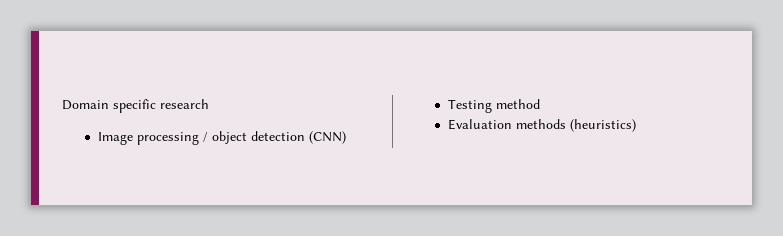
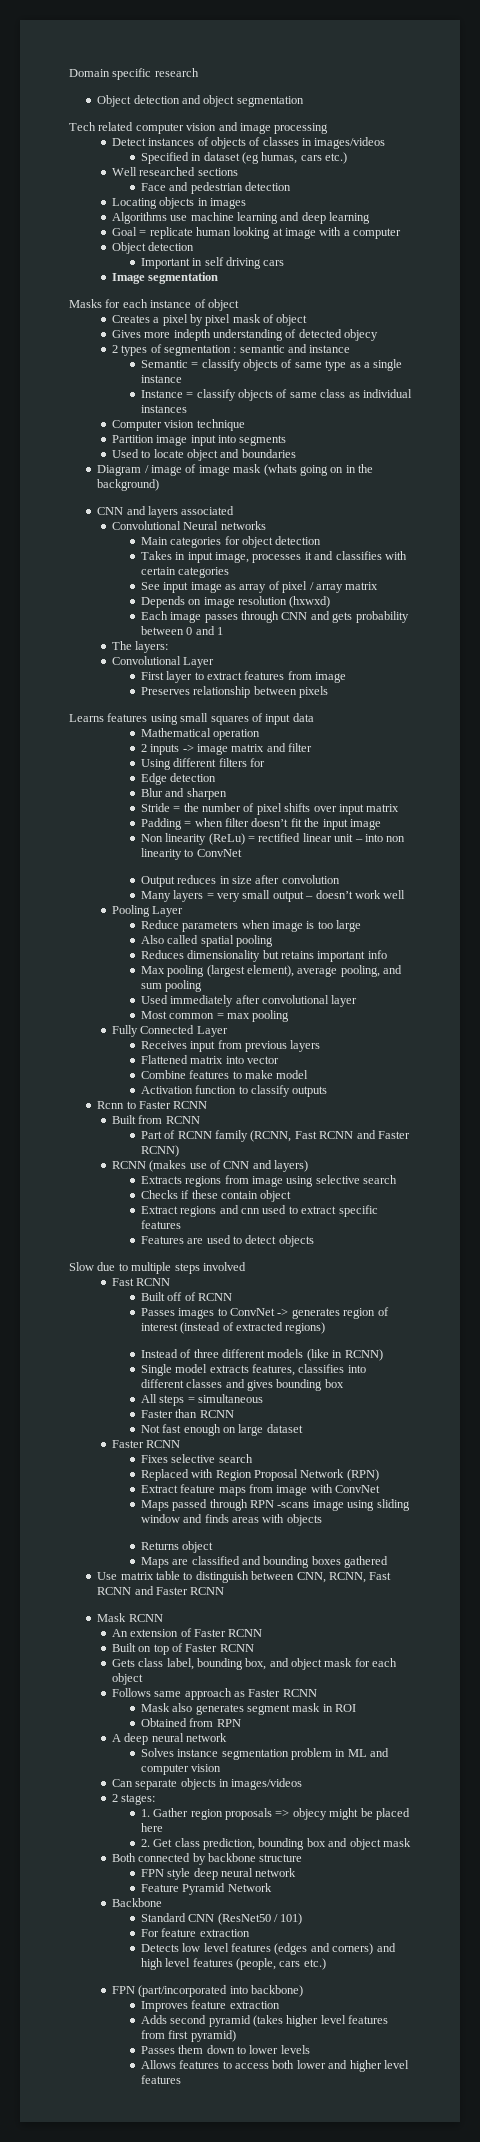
- Image processing / object detection (CNN)
- Testing method
- Evaluation methods (heuristics)
+ Object detection and object segmentation
+ Tech related computer vision and image processing
+ Detect instances of objects of classes in images/videos
+ Specified in dataset (eg humas, cars etc.)
+ Well researched sections
+ Face and pedestrian detection
+ Locating objects in images
+ Algorithms use machine learning and deep learning
+ Goal = replicate human looking at image with a computer
+ Object detection
+ Important in self driving cars
+ Image segmentation
+ Masks for each instance of object
+ Creates a pixel by pixel mask of object
+ Gives more indepth understanding of detected objecy
+ 2 types of segmentation : semantic and instance
+ Semantic = classify objects of same type as a single instance
+ Instance = classify objects of same class as individual instances
+ Computer vision technique
+ Partition image input into segments
+ Used to locate object and boundaries
+ Diagram / image of image mask (whats going on in the background)
+ CNN and layers associated
+ Convolutional Neural networks
+ Main categories for object detection
+ Takes in input image, processes it and classifies with certain categories
+ See input image as array of pixel / array matrix
+ Depends on image resolution (hxwxd)
+ Each image passes through CNN and gets probability between 0 and 1
+ The layers:
+ Convolutional Layer
+ First layer to extract features from image
+ Preserves relationship between pixels
+ Learns features using small squares of input data
+ Mathematical operation
+ 2 inputs -> image matrix and filter
+ Using different filters for
+ Edge detection
+ Blur and sharpen
+ Stride = the number of pixel shifts over input matrix
+ Padding = when filter doesn’t fit the input image
+ Non linearity (ReLu) = rectified linear unit – into non linearity to ConvNet
+ Output reduces in size after convolution
+ Many layers = very small output – doesn’t work well
+ Pooling Layer
+ Reduce parameters when image is too large
+ Also called spatial pooling
+ Reduces dimensionality but retains important info
+ Max pooling (largest element), average pooling, and sum pooling
+ Used immediately after convolutional layer
+ Most common = max pooling
+ Fully Connected Layer
+ Receives input from previous layers
+ Flattened matrix into vector
+ Combine features to make model
+ Activation function to classify outputs
+ Rcnn to Faster RCNN
+ Built from RCNN
+ Part of RCNN family (RCNN, Fast RCNN and Faster RCNN)
+ RCNN (makes use of CNN and layers)
+ Extracts regions from image using selective search
+ Checks if these contain object
+ Extract regions and cnn used to extract specific features
+ Features are used to detect objects
+ Slow due to multiple steps involved
+ Fast RCNN
+ Built off of RCNN
+ Passes images to ConvNet -> generates region of interest (instead of extracted regions)
+ Instead of three different models (like in RCNN)
+ Single model extracts features, classifies into different classes and gives bounding box
+ All steps = simultaneous
+ Faster than RCNN
+ Not fast enough on large dataset
+ Faster RCNN
+ Fixes selective search
+ Replaced with Region Proposal Network (RPN)
+ Extract feature maps from image with ConvNet
+ Maps passed through RPN -scans image using sliding window and finds areas with objects
+ Returns object
+ Maps are classified and bounding boxes gathered
+ Use matrix table to distinguish between CNN, RCNN, Fast RCNN and Faster RCNN
+ Mask RCNN
+ An extension of Faster RCNN
+ Built on top of Faster RCNN
+ Gets class label, bounding box, and object mask for each object
+ Follows same approach as Faster RCNN
+ Mask also generates segment mask in ROI
+ Obtained from RPN
+ A deep neural network
+ Solves instance segmentation problem in ML and computer vision
+ Can separate objects in images/videos
+ 2 stages:
+ 1. Gather region proposals => objecy might be placed here
+ 2. Get class prediction, bounding box and object mask
+ Both connected by backbone structure
+ FPN style deep neural network
+ Feature Pyramid Network
+ Backbone
+ Standard CNN (ResNet50 / 101)
+ For feature extraction
+ Detects low level features (edges and corners) and high level features (people, cars etc.)
+ FPN (part/incorporated into backbone)
+ Improves feature extraction
+ Adds second pyramid (takes higher level features from first pyramid)
+ Passes them down to lower levels
+ Allows features to access both lower and higher level features

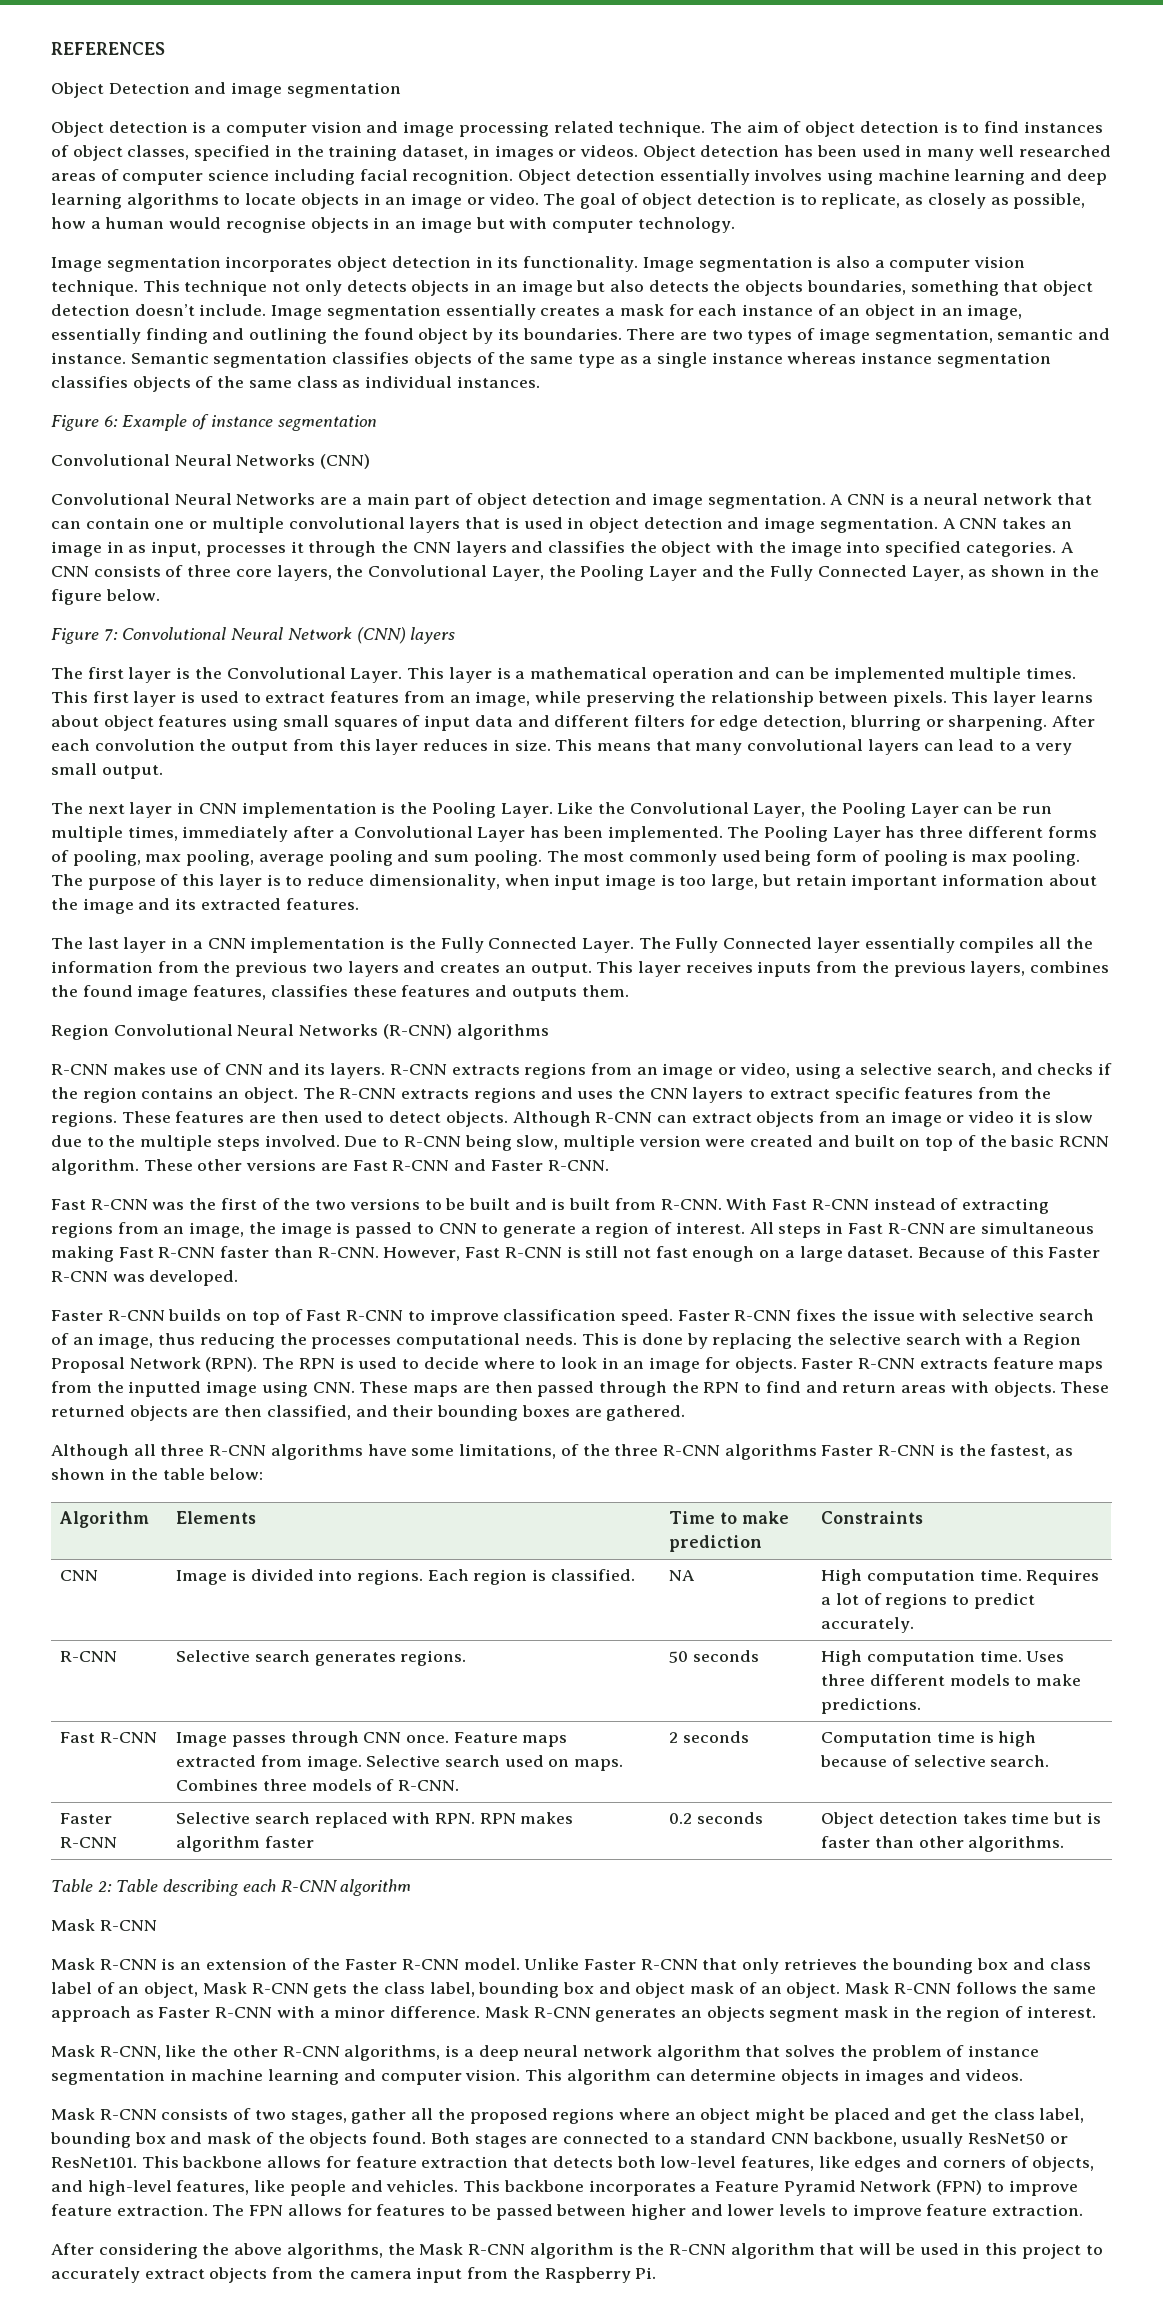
- Domain specific research
- Object detection and object segmentation
- Tech related computer vision and image processing
- Detect instances of objects of classes in images/videos
- Specified in dataset (eg humas, cars etc.)
- Well researched sections
- Face and pedestrian detection
- Locating objects in images
- Algorithms use machine learning and deep learning
- Goal = replicate human looking at image with a computer
- Object detection
- Important in self driving cars
- Image segmentation
- Masks for each instance of object
- Creates a pixel by pixel mask of object
- Gives more indepth understanding of detected objecy
- 2 types of segmentation : semantic and instance
- Semantic = classify objects of same type as a single instance
- Instance = classify objects of same class as individual instances
- Computer vision technique
- Partition image input into segments
- Used to locate object and boundaries
- Diagram / image of image mask (whats going on in the background)
- CNN and layers associated
- Convolutional Neural networks
- Main categories for object detection
- Takes in input image, processes it and classifies with certain categories
- See input image as array of pixel / array matrix
- Depends on image resolution (hxwxd)
- Each image passes through CNN and gets probability between 0 and 1
- The layers:
- Convolutional Layer
- First layer to extract features from image
- Preserves relationship between pixels
- Learns features using small squares of input data
- Mathematical operation
- 2 inputs -> image matrix and filter
- Using different filters for
- Edge detection
- Blur and sharpen
- Stride = the number of pixel shifts over input matrix
- Padding = when filter doesn’t fit the input image
- Non linearity (ReLu) = rectified linear unit – into non linearity to ConvNet
- Output reduces in size after convolution
- Many layers = very small output – doesn’t work well
- Pooling Layer
- Reduce parameters when image is too large
- Also called spatial pooling
- Reduces dimensionality but retains important info
- Max pooling (largest element), average pooling, and sum pooling
- Used immediately after convolutional layer
- Most common = max pooling
- Fully Connected Layer
- Receives input from previous layers
- Flattened matrix into vector
- Combine features to make model
- Activation function to classify outputs
- Rcnn to Faster RCNN
- Built from RCNN
- Part of RCNN family (RCNN, Fast RCNN and Faster RCNN)
- RCNN (makes use of CNN and layers)
- Extracts regions from image using selective search
- Checks if these contain object
- Extract regions and cnn used to extract specific features
- Features are used to detect objects
- Slow due to multiple steps involved
- Fast RCNN
- Built off of RCNN
- Passes images to ConvNet -> generates region of interest (instead of extracted regions)
- Instead of three different models (like in RCNN)
- Single model extracts features, classifies into different classes and gives bounding box
- All steps = simultaneous
- Faster than RCNN
- Not fast enough on large dataset
- Faster RCNN
- Fixes selective search
- Replaced with Region Proposal Network (RPN)
- Extract feature maps from image with ConvNet
- Maps passed through RPN -scans image using sliding window and finds areas with objects
- Returns object
- Maps are classified and bounding boxes gathered
- Use matrix table to distinguish between CNN, RCNN, Fast RCNN and Faster RCNN
- Mask RCNN
- An extension of Faster RCNN
- Built on top of Faster RCNN
- Gets class label, bounding box, and object mask for each object
- Follows same approach as Faster RCNN
- Mask also generates segment mask in ROI
- Obtained from RPN
- A deep neural network
- Solves instance segmentation problem in ML and computer vision
- Can separate objects in images/videos
- 2 stages:
- 1. Gather region proposals => objecy might be placed here
- 2. Get class prediction, bounding box and object mask
- Both connected by backbone structure
- FPN style deep neural network
- Feature Pyramid Network
- Backbone
- Standard CNN (ResNet50 / 101)
- For feature extraction
- Detects low level features (edges and corners) and high level features (people, cars etc.)
- FPN (part/incorporated into backbone)
- Improves feature extraction
- Adds second pyramid (takes higher level features from first pyramid)
- Passes them down to lower levels
- Allows features to access both lower and higher level features
+ REFERENCES
+ Object Detection and image segmentation
+ Object detection is a computer vision and image processing related technique. The aim of object detection is to find instances of object classes, specified in the training dataset, in images or videos. Object detection has been used in many well researched areas of computer science including facial recognition. Object detection essentially involves using machine learning and deep learning algorithms to locate objects in an image or video. The goal of object detection is to replicate, as closely as possible, how a human would recognise objects in an image but with computer technology.
+ Image segmentation incorporates object detection in its functionality. Image segmentation is also a computer vision technique. This technique not only detects objects in an image but also detects the objects boundaries, something that object detection doesn’t include. Image segmentation essentially creates a mask for each instance of an object in an image, essentially finding and outlining the found object by its boundaries. There are two types of image segmentation, semantic and instance. Semantic segmentation classifies objects of the same type as a single instance whereas instance segmentation classifies objects of the same class as individual instances.
+ Figure 6: Example of instance segmentation
+ Convolutional Neural Networks (CNN)
+ Convolutional Neural Networks are a main part of object detection and image segmentation. A CNN is a neural network that can contain one or multiple convolutional layers that is used in object detection and image segmentation. A CNN takes an image in as input, processes it through the CNN layers and classifies the object with the image into specified categories. A CNN consists of three core layers, the Convolutional Layer, the Pooling Layer and the Fully Connected Layer, as shown in the figure below.
+ Figure 7: Convolutional Neural Network (CNN) layers
+ The first layer is the Convolutional Layer. This layer is a mathematical operation and can be implemented multiple times. This first layer is used to extract features from an image, while preserving the relationship between pixels. This layer learns about object features using small squares of input data and different filters for edge detection, blurring or sharpening. After each convolution the output from this layer reduces in size. This means that many convolutional layers can lead to a very small output.
+ The next layer in CNN implementation is the Pooling Layer. Like the Convolutional Layer, the Pooling Layer can be run multiple times, immediately after a Convolutional Layer has been implemented. The Pooling Layer has three different forms of pooling, max pooling, average pooling and sum pooling. The most commonly used being form of pooling is max pooling. The purpose of this layer is to reduce dimensionality, when input image is too large, but retain important information about the image and its extracted features.
+ The last layer in a CNN implementation is the Fully Connected Layer. The Fully Connected layer essentially compiles all the information from the previous two layers and creates an output. This layer receives inputs from the previous layers, combines the found image features, classifies these features and outputs them.
+ Region Convolutional Neural Networks (R-CNN) algorithms
+ R-CNN makes use of CNN and its layers. R-CNN extracts regions from an image or video, using a selective search, and checks if the region contains an object. The R-CNN extracts regions and uses the CNN layers to extract specific features from the regions. These features are then used to detect objects. Although R-CNN can extract objects from an image or video it is slow due to the multiple steps involved. Due to R-CNN being slow, multiple version were created and built on top of the basic RCNN algorithm. These other versions are Fast R-CNN and Faster R-CNN.
+ Fast R-CNN was the first of the two versions to be built and is built from R-CNN. With Fast R-CNN instead of extracting regions from an image, the image is passed to CNN to generate a region of interest. All steps in Fast R-CNN are simultaneous making Fast R-CNN faster than R-CNN. However, Fast R-CNN is still not fast enough on a large dataset. Because of this Faster R-CNN was developed.
+ Faster R-CNN builds on top of Fast R-CNN to improve classification speed. Faster R-CNN fixes the issue with selective search of an image, thus reducing the processes computational needs. This is done by replacing the selective search with a Region Proposal Network (RPN). The RPN is used to decide where to look in an image for objects. Faster R-CNN extracts feature maps from the inputted image using CNN. These maps are then passed through the RPN to find and return areas with objects. These returned objects are then classified, and their bounding boxes are gathered.
+ Although all three R-CNN algorithms have some limitations, of the three R-CNN algorithms Faster R-CNN is the fastest, as shown in the table below:
+ Algorithm | Elements | Time to make prediction | Constraints
+ CNN | Image is divided into regions. Each region is classified. | NA | High computation time. Requires a lot of regions to predict accurately.
+ R-CNN | Selective search generates regions. | 50 seconds | High computation time. Uses three different models to make predictions.
+ Fast R-CNN | Image passes through CNN once. Feature maps extracted from image. Selective search used on maps. Combines three models of R-CNN. | 2 seconds | Computation time is high because of selective search.
+ Faster R-CNN | Selective search replaced with RPN. RPN makes algorithm faster | 0.2 seconds | Object detection takes time but is faster than other algorithms.
+ Table 2: Table describing each R-CNN algorithm
+ Mask R-CNN
+ Mask R-CNN is an extension of the Faster R-CNN model. Unlike Faster R-CNN that only retrieves the bounding box and class label of an object, Mask R-CNN gets the class label, bounding box and object mask of an object. Mask R-CNN follows the same approach as Faster R-CNN with a minor difference. Mask R-CNN generates an objects segment mask in the region of interest.
+ Mask R-CNN, like the other R-CNN algorithms, is a deep neural network algorithm that solves the problem of instance segmentation in machine learning and computer vision. This algorithm can determine objects in images and videos.
+ Mask R-CNN consists of two stages, gather all the proposed regions where an object might be placed and get the class label, bounding box and mask of the objects found. Both stages are connected to a standard CNN backbone, usually ResNet50 or ResNet101. This backbone allows for feature extraction that detects both low-level features, like edges and corners of objects, and high-level features, like people and vehicles. This backbone incorporates a Feature Pyramid Network (FPN) to improve feature extraction. The FPN allows for features to be passed between higher and lower levels to improve feature extraction.
+ After considering the above algorithms, the Mask R-CNN algorithm is the R-CNN algorithm that will be used in this project to accurately extract objects from the camera input from the Raspberry Pi.

